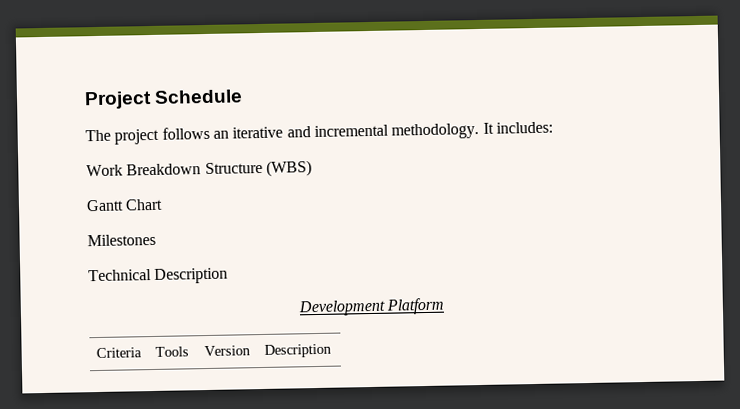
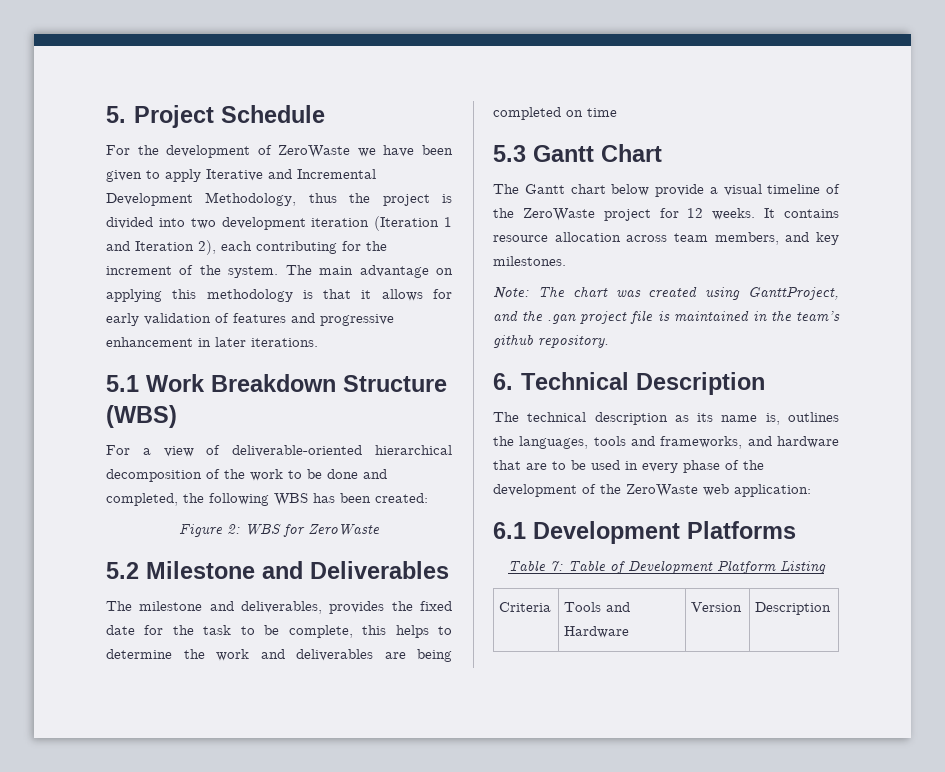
- Project Schedule
+ 5. Project Schedule
- The project follows an iterative and incremental methodology. It includes:
- Work Breakdown Structure (WBS)
- Gantt Chart
- Milestones
- Technical Description
- Development Platform
+ For the development of ZeroWaste we have been given to apply Iterative and Incremental Development Methodology, thus the project is divided into two development iteration (Iteration 1 and Iteration 2), each contributing for the increment of the system. The main advantage on applying this methodology is that it allows for early validation of features and progressive enhancement in later iterations.
+ 5.1 Work Breakdown Structure (WBS)
+ For a view of deliverable-oriented hierarchical decomposition of the work to be done and completed, the following WBS has been created:
+ Figure 2: WBS for ZeroWaste
+ 5.2 Milestone and Deliverables
+ The milestone and deliverables, provides the fixed date for the task to be complete, this helps to determine the work and deliverables are being completed on time
+ 5.3 Gantt Chart
+ The Gantt chart below provide a visual timeline of the ZeroWaste project for 12 weeks. It contains resource allocation across team members, and key milestones.
+ Note: The chart was created using GanttProject, and the .gan project file is maintained in the team’s github repository.
+ 6. Technical Description
+ The technical description as its name is, outlines the languages, tools and frameworks, and hardware that are to be used in every phase of the development of the ZeroWaste web application:
+ 6.1 Development Platforms
+ Table 7: Table of Development Platform Listing
- Criteria | Tools | Version | Description
+ Criteria | Tools and Hardware | Version | Description

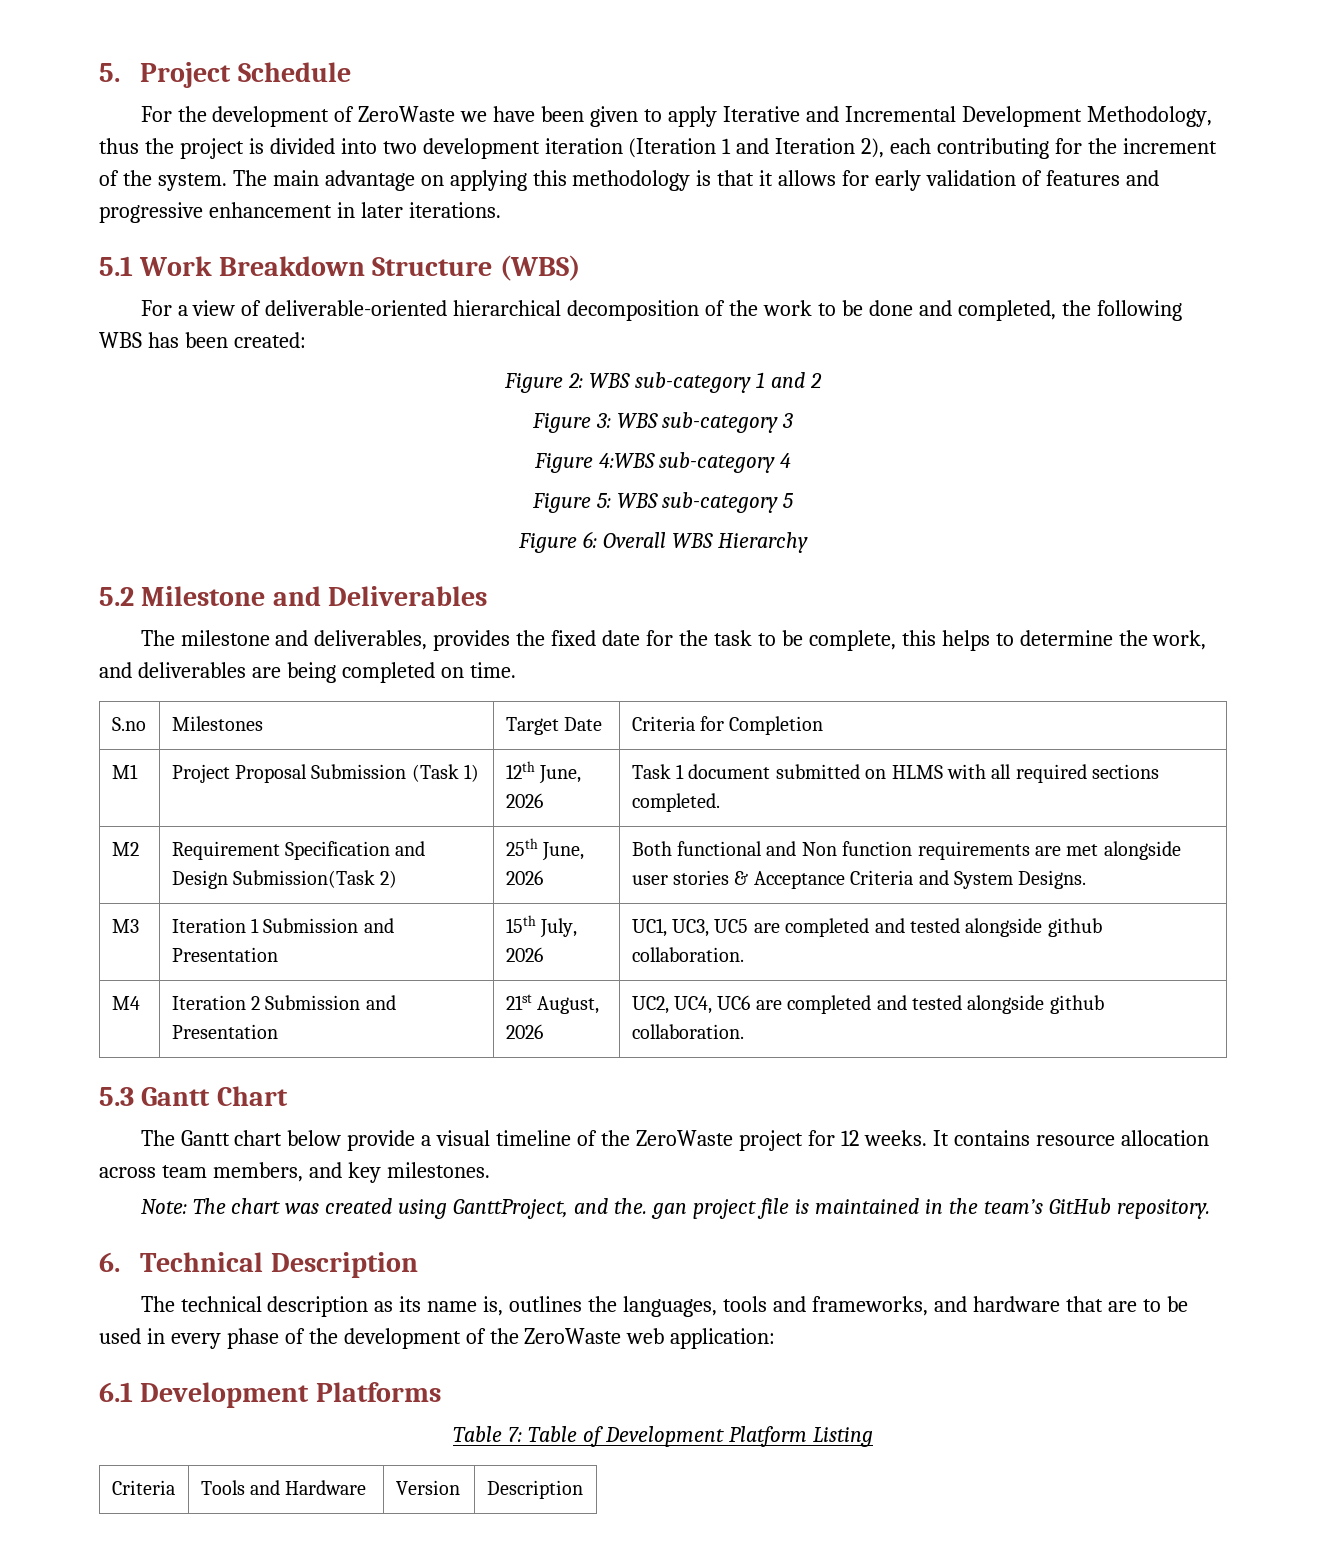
- Figure 2: WBS for ZeroWaste
+ Figure 2: WBS sub-category 1 and 2
+ Figure 3: WBS sub-category 3
+ Figure 4:WBS sub-category 4
+ Figure 5: WBS sub-category 5
+ Figure 6: Overall WBS Hierarchy
- The milestone and deliverables, provides the fixed date for the task to be complete, this helps to determine the work and deliverables are being completed on time
+ The milestone and deliverables, provides the fixed date for the task to be complete, this helps to determine the work, and deliverables are being completed on time.
+ S.no | Milestones | Target Date | Criteria for Completion
+ M1 | Project Proposal Submission (Task 1) | 12th June, 2026 | Task 1 document submitted on HLMS with all required sections completed.
+ M2 | Requirement Specification and Design Submission(Task 2) | 25th June, 2026 | Both functional and Non function requirements are met alongside user stories & Acceptance Criteria and System Designs.
+ M3 | Iteration 1 Submission and Presentation | 15th July, 2026 | UC1, UC3, UC5 are completed and tested alongside github collaboration.
+ M4 | Iteration 2 Submission and Presentation | 21st August, 2026 | UC2, UC4, UC6 are completed and tested alongside github collaboration.
- Note: The chart was created using GanttProject, and the .gan project file is maintained in the team’s github repository.
+ Note: The chart was created using GanttProject, and the. gan project file is maintained in the team’s GitHub repository.

